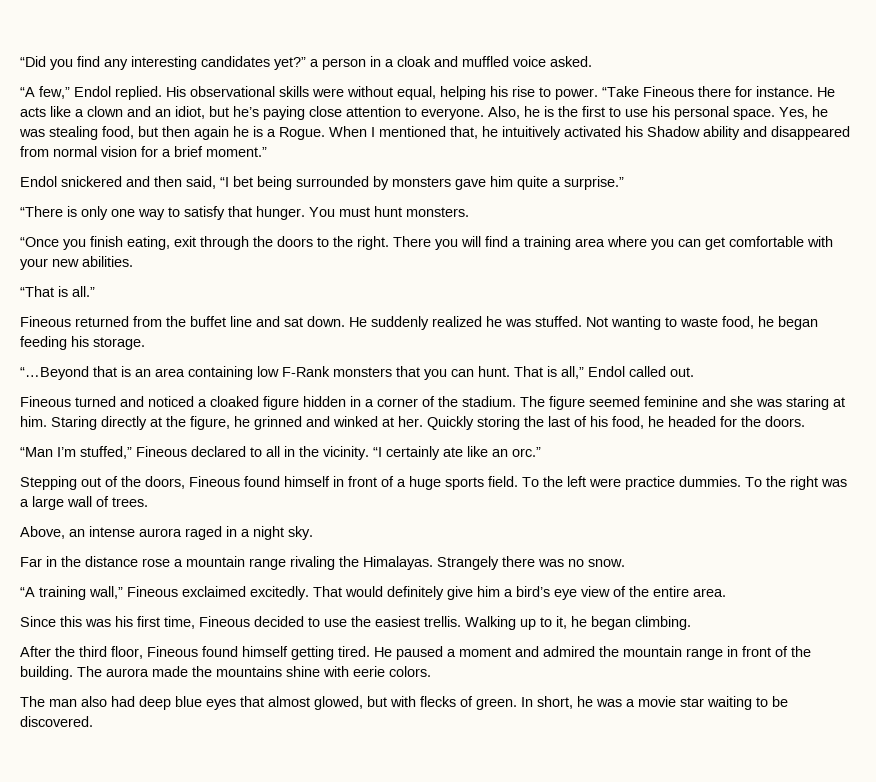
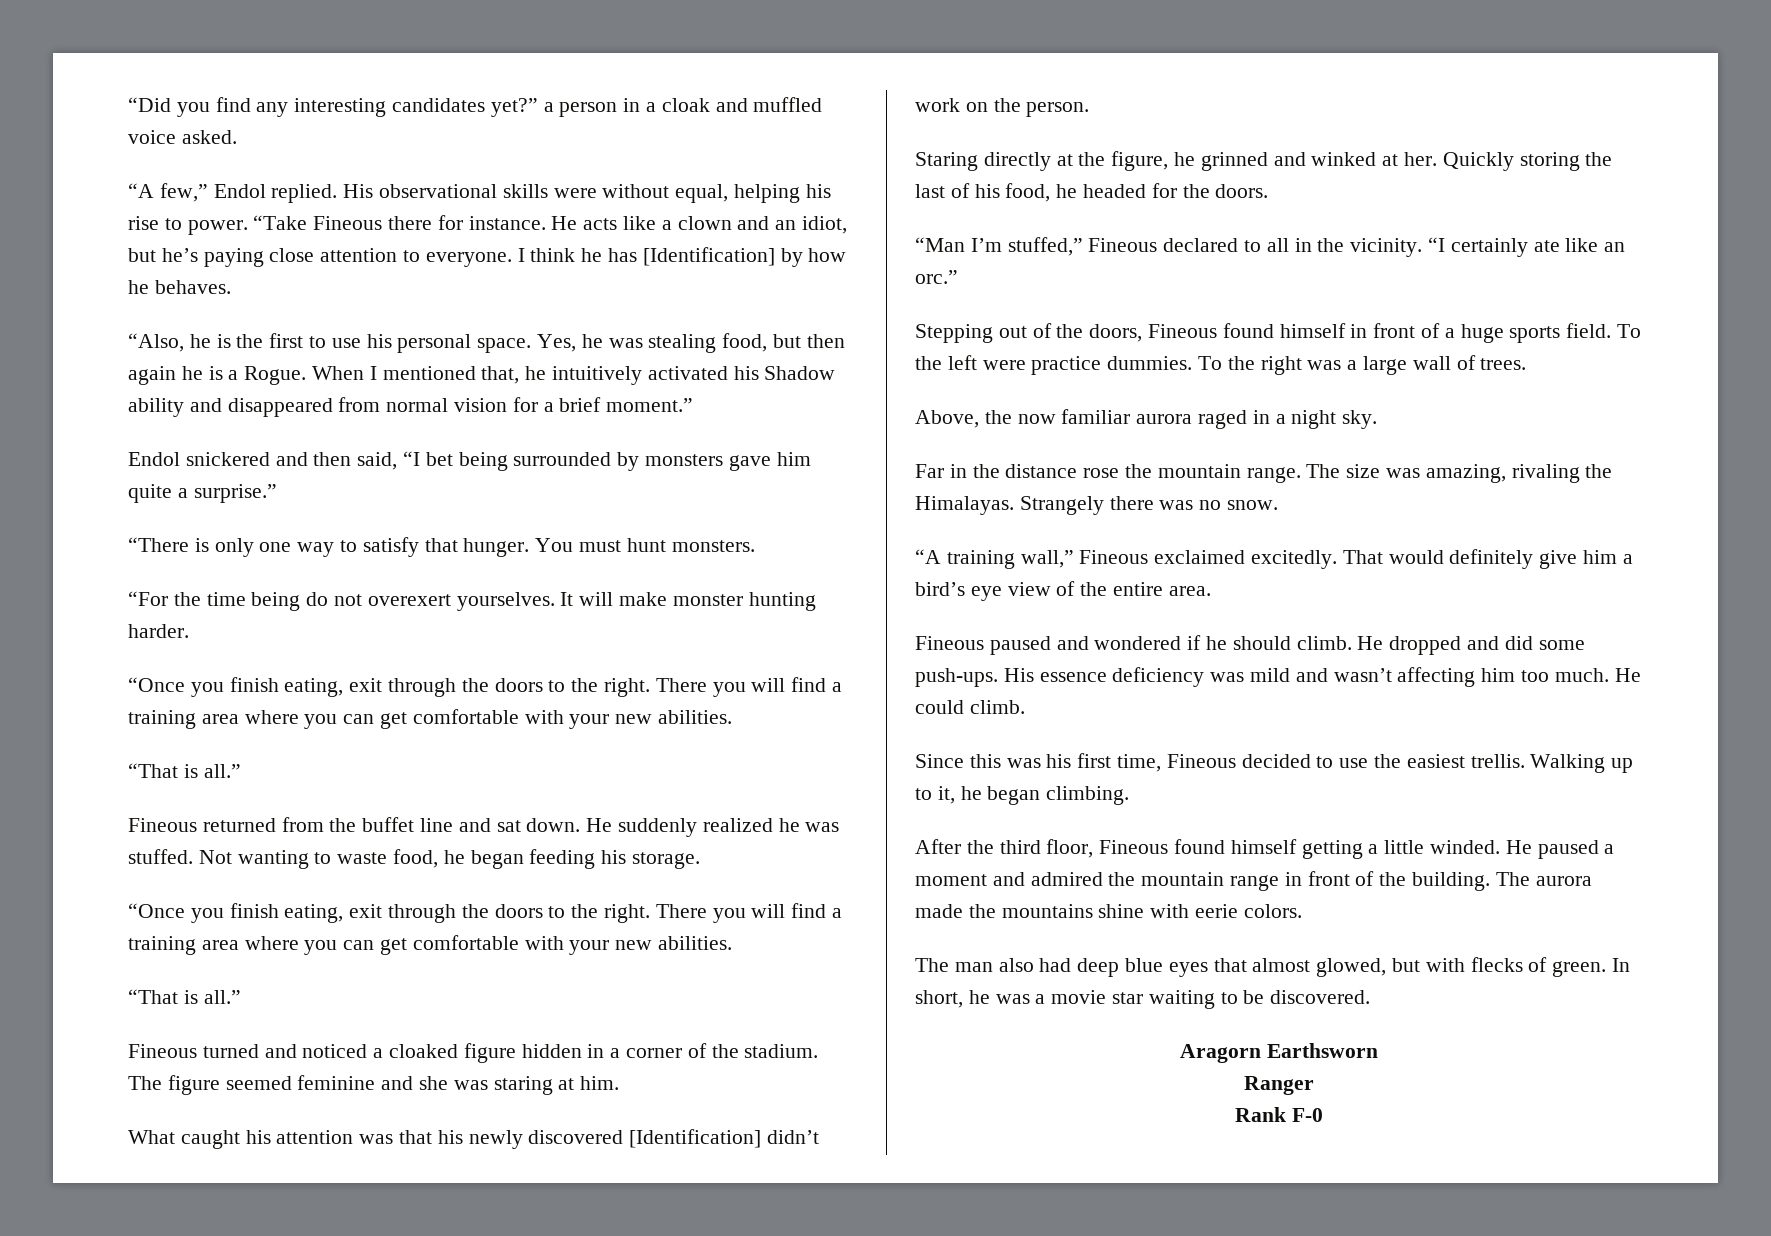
- Also, he is the first to use his personal space.
+ I think he has [Identification] by how he behaves.
+ “Also, he is the first to use his personal space.
+ “For the time being do not overexert yourselves. It will make monster hunting harder.
  Not wanting to waste food, he began feeding his storage.
- “…Beyond that is an area containing low F-Rank monsters that you can hunt. That is all,” Endol called out.
+ “Once you finish eating, exit through the doors to the right. There you will find a training area where you can get comfortable with your new abilities.
+ “That is all.”
- The figure seemed feminine and she was staring at him. Staring directly at the figure, he grinned and winked at her.
+ The figure seemed feminine and she was staring at him.
+ What caught his attention was that his newly discovered [Identification] didn’t work on the person.
+ Staring directly at the figure, he grinned and winked at her.
- Above, an intense aurora raged in a night sky.
+ Above, the now familiar aurora raged in a night sky.
- Far in the distance rose a mountain range rivaling the Himalayas.
+ Far in the distance rose the mountain range. The size was amazing, rivaling the Himalayas.
+ Fineous paused and wondered if he should climb. He dropped and did some push-ups. His essence deficiency was mild and wasn’t affecting him too much. He could climb.
- After the third floor, Fineous found himself getting tired.
+ After the third floor, Fineous found himself getting a little winded.
+ Aragorn Earthsworn
+ Ranger
+ Rank F-0

